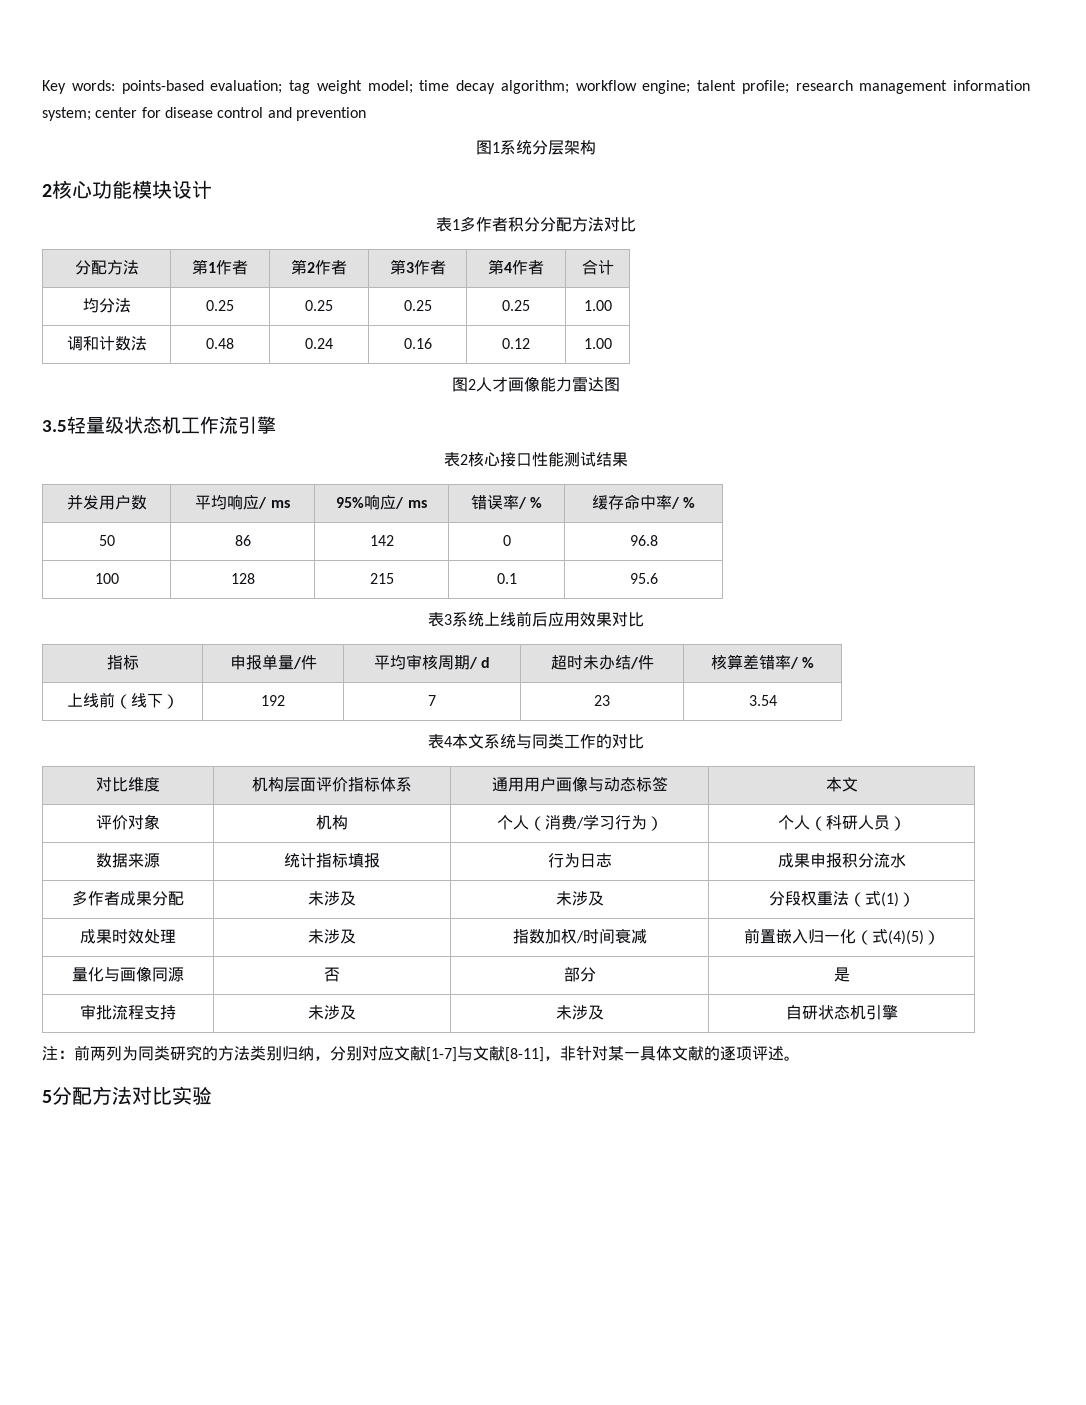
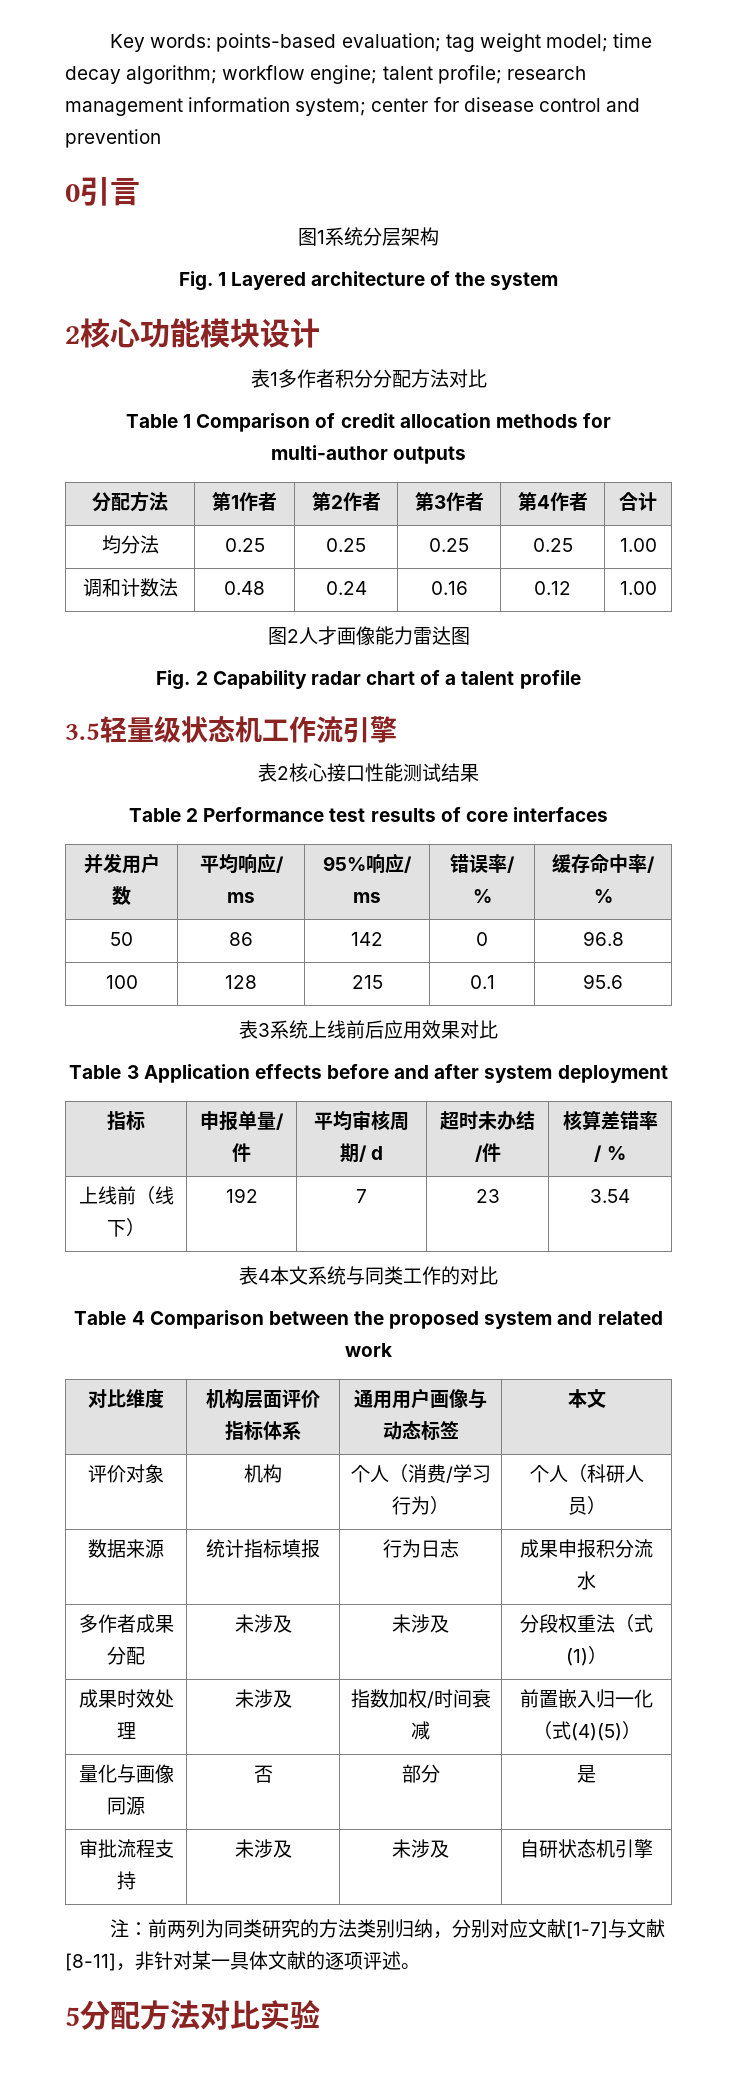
+ 0引言
+ Fig. 1 Layered architecture of the system
+ Table 1 Comparison of credit allocation methods for multi-author outputs
+ Fig. 2 Capability radar chart of a talent profile
+ Table 2 Performance test results of core interfaces
+ Table 3 Application effects before and after system deployment
+ Table 4 Comparison between the proposed system and related work

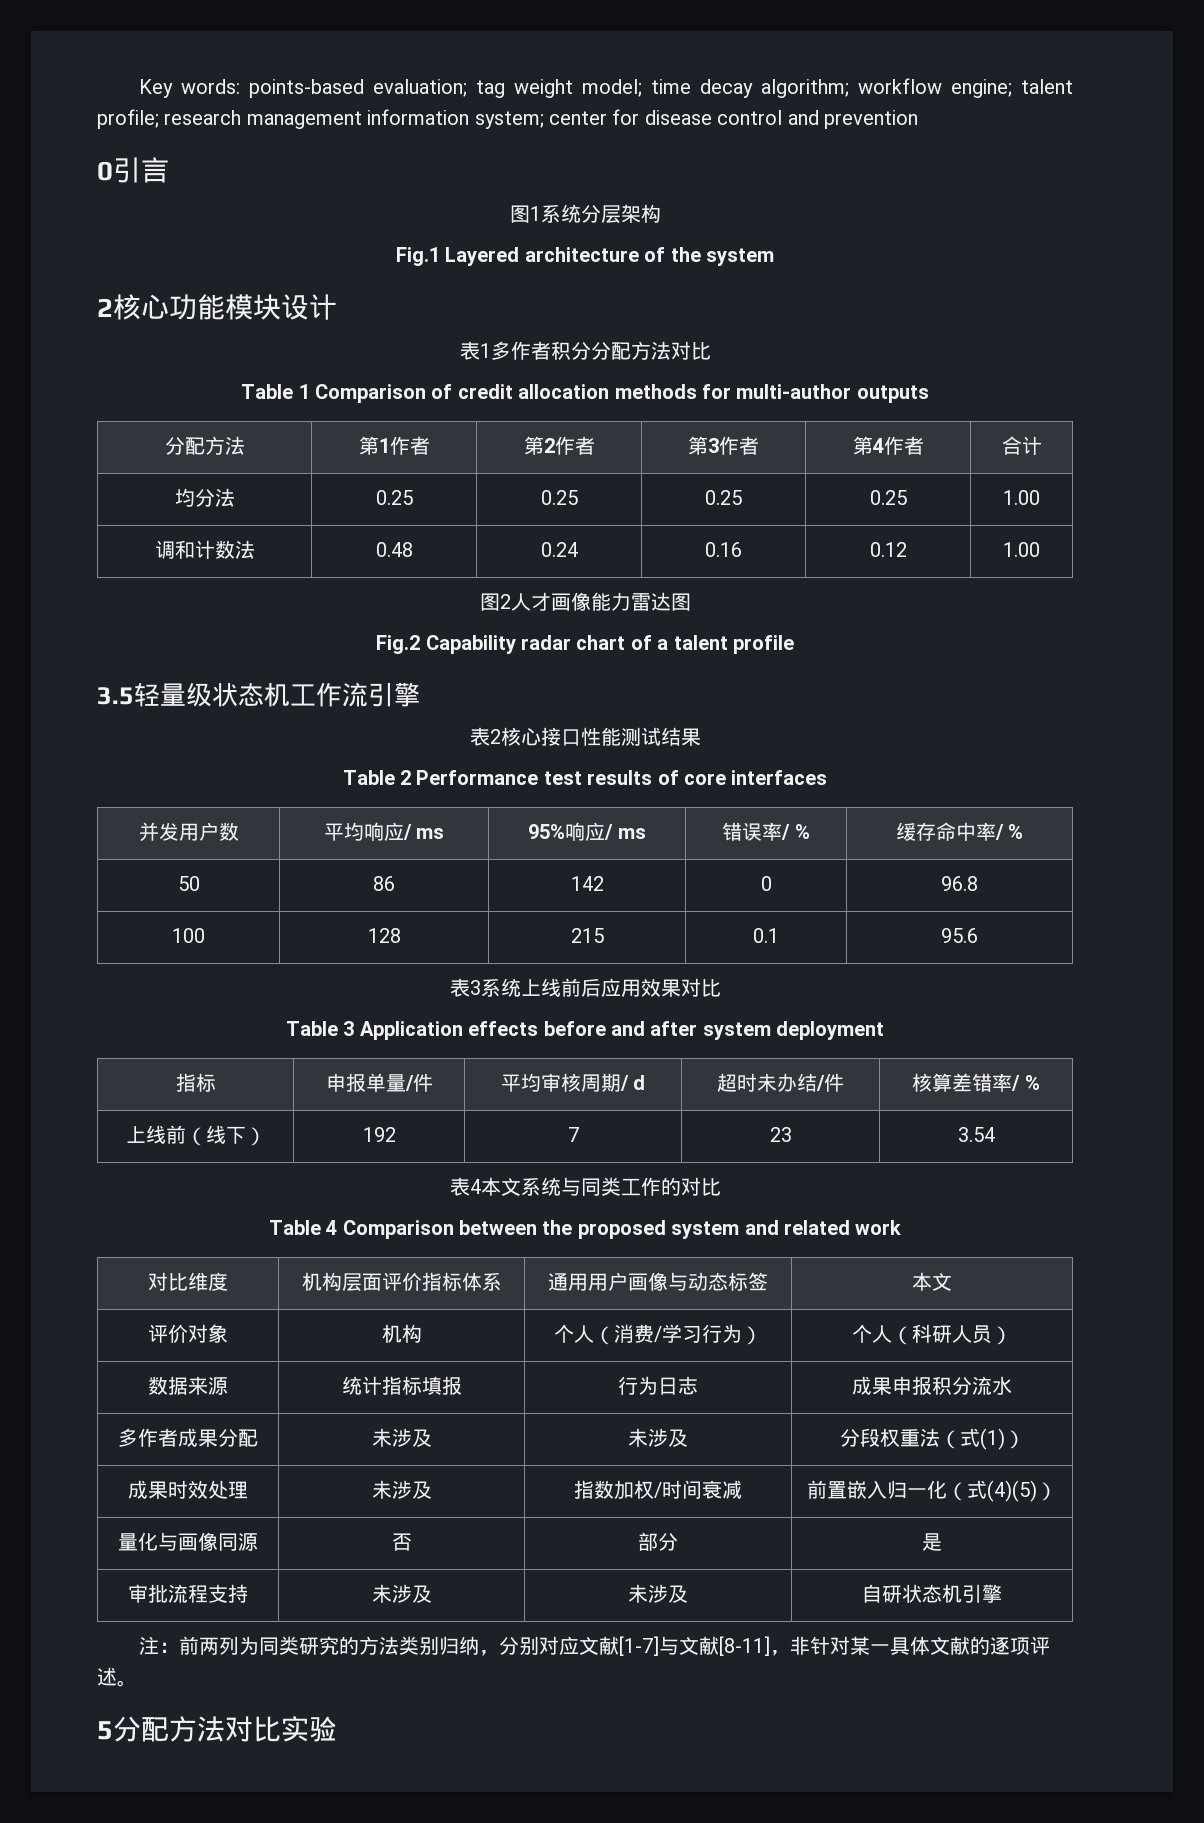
- Fig. 1 Layered architecture of the system
+ Fig.1 Layered architecture of the system
- Fig. 2 Capability radar chart of a talent profile
+ Fig.2 Capability radar chart of a talent profile

